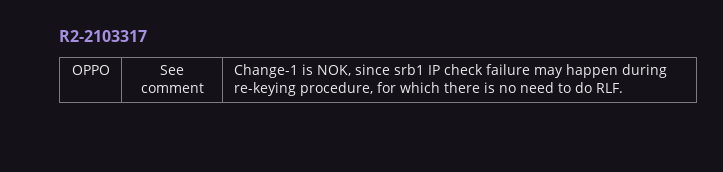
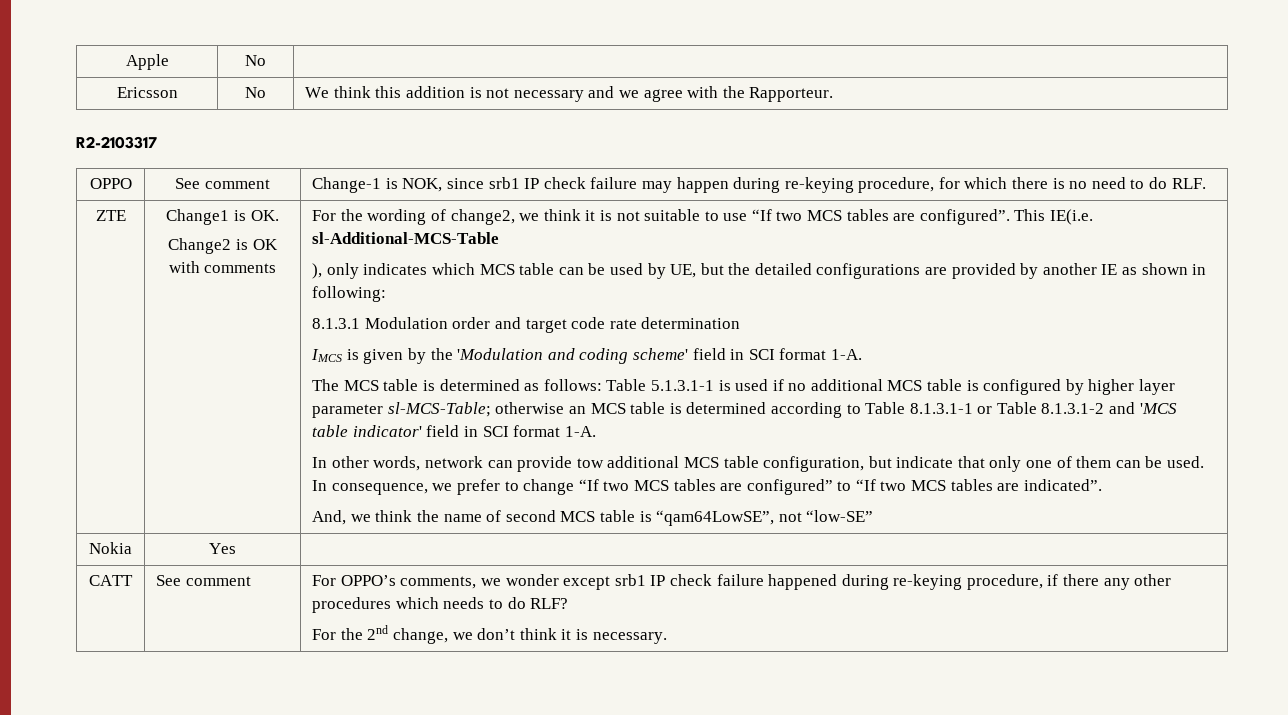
+ Apple | No |
+ Ericsson | No | We think this addition is not necessary and we agree with the Rapporteur.
+ ZTE | Change1 is OK.
+ Change2 is OK with comments | For the wording of change2, we think it is not suitable to use “If two MCS tables are configured”. This IE(i.e. sl-Additional-MCS-Table
+ ), only indicates which MCS table can be used by UE, but the detailed configurations are provided by another IE as shown in following:
+ 8.1.3.1 Modulation order and target code rate determination
+ IMCS is given by the 'Modulation and coding scheme' field in SCI format 1-A.
+ The MCS table is determined as follows: Table 5.1.3.1-1 is used if no additional MCS table is configured by higher layer parameter sl-MCS-Table; otherwise an MCS table is determined according to Table 8.1.3.1-1 or Table 8.1.3.1-2 and 'MCS table indicator' field in SCI format 1-A.
+ In other words, network can provide tow additional MCS table configuration, but indicate that only one of them can be used. In consequence, we prefer to change “If two MCS tables are configured” to “If two MCS tables are indicated”.
+ And, we think the name of second MCS table is “qam64LowSE”, not “low-SE”
+ Nokia | Yes |
+ CATT | See comment | For OPPO’s comments, we wonder except srb1 IP check failure happened during re-keying procedure, if there any other procedures which needs to do RLF?
+ For the 2nd change, we don’t think it is necessary.

